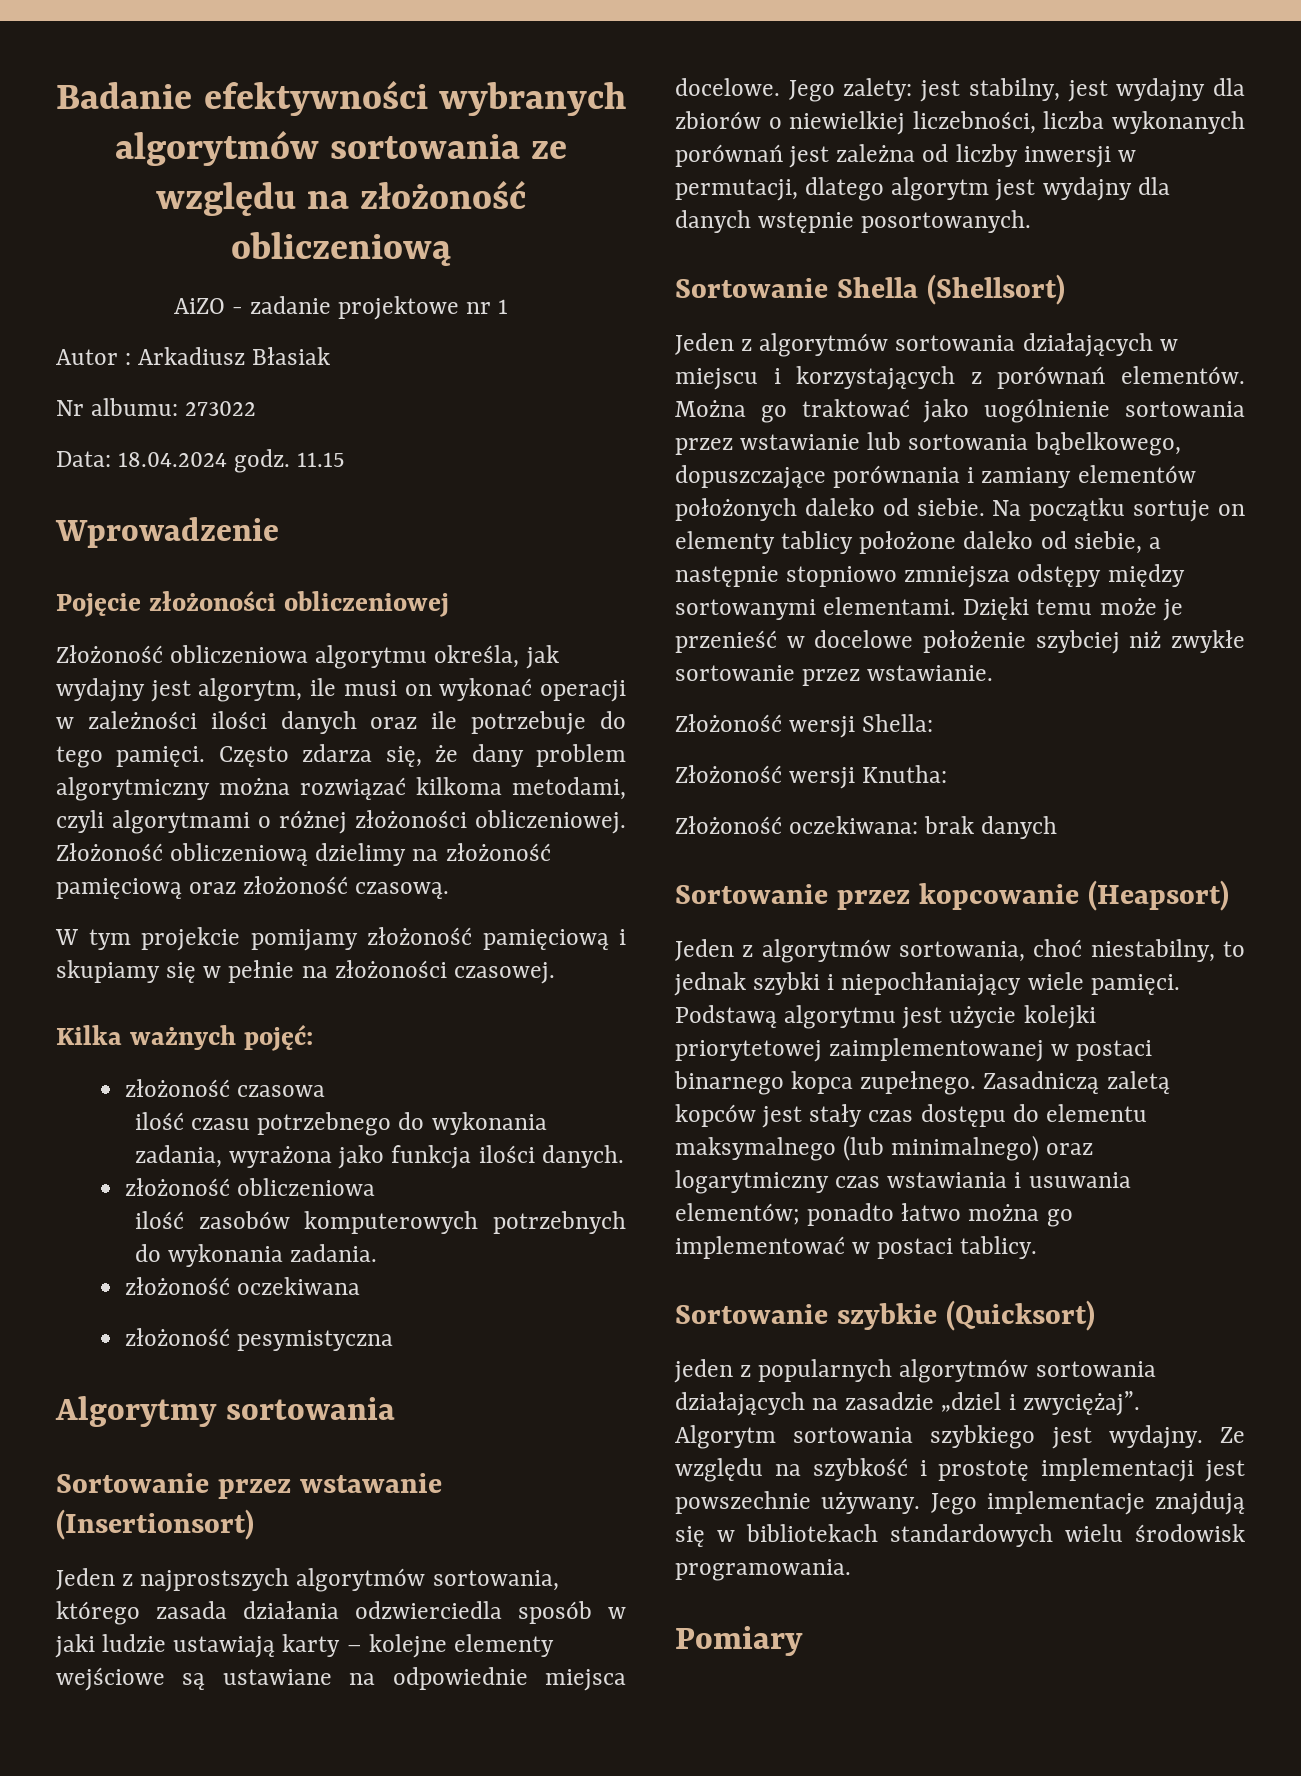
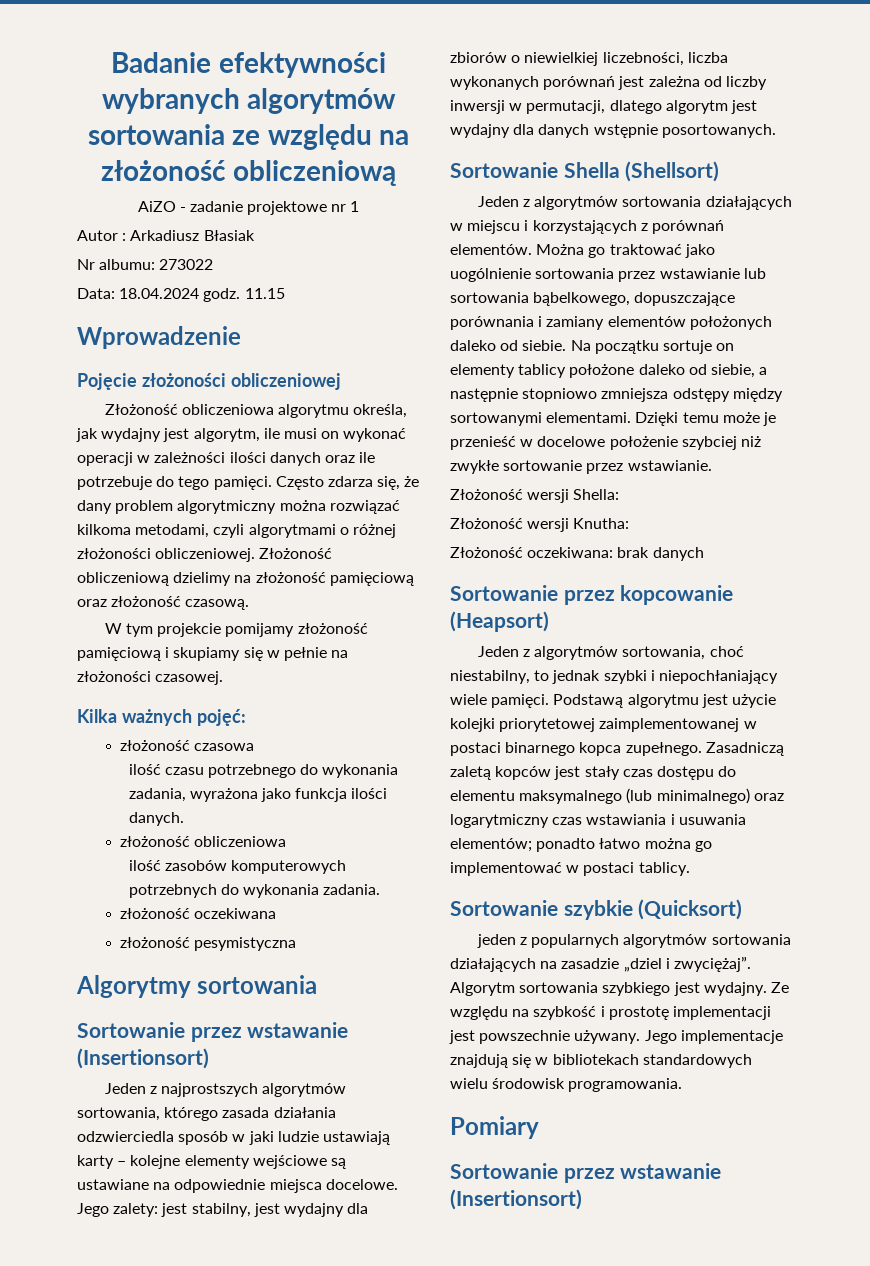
  Pomiary
+ Sortowanie przez wstawanie (Insertionsort)

